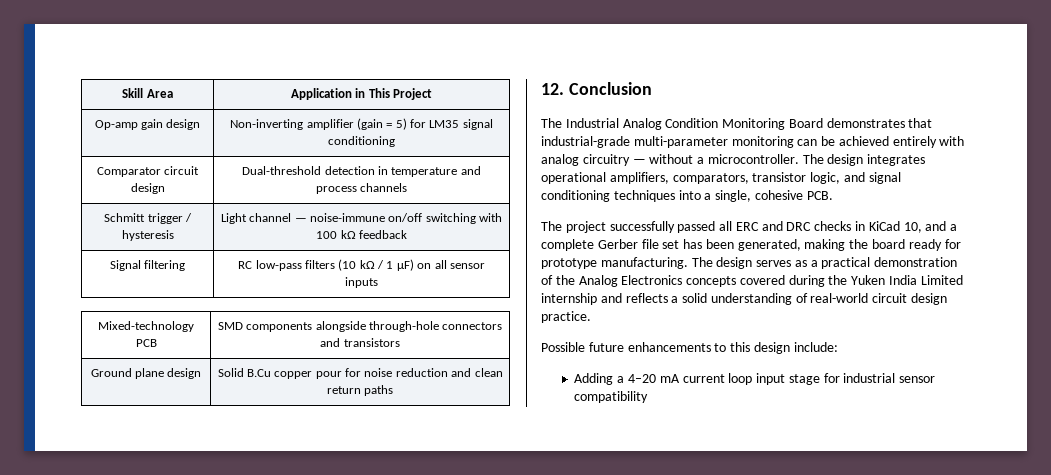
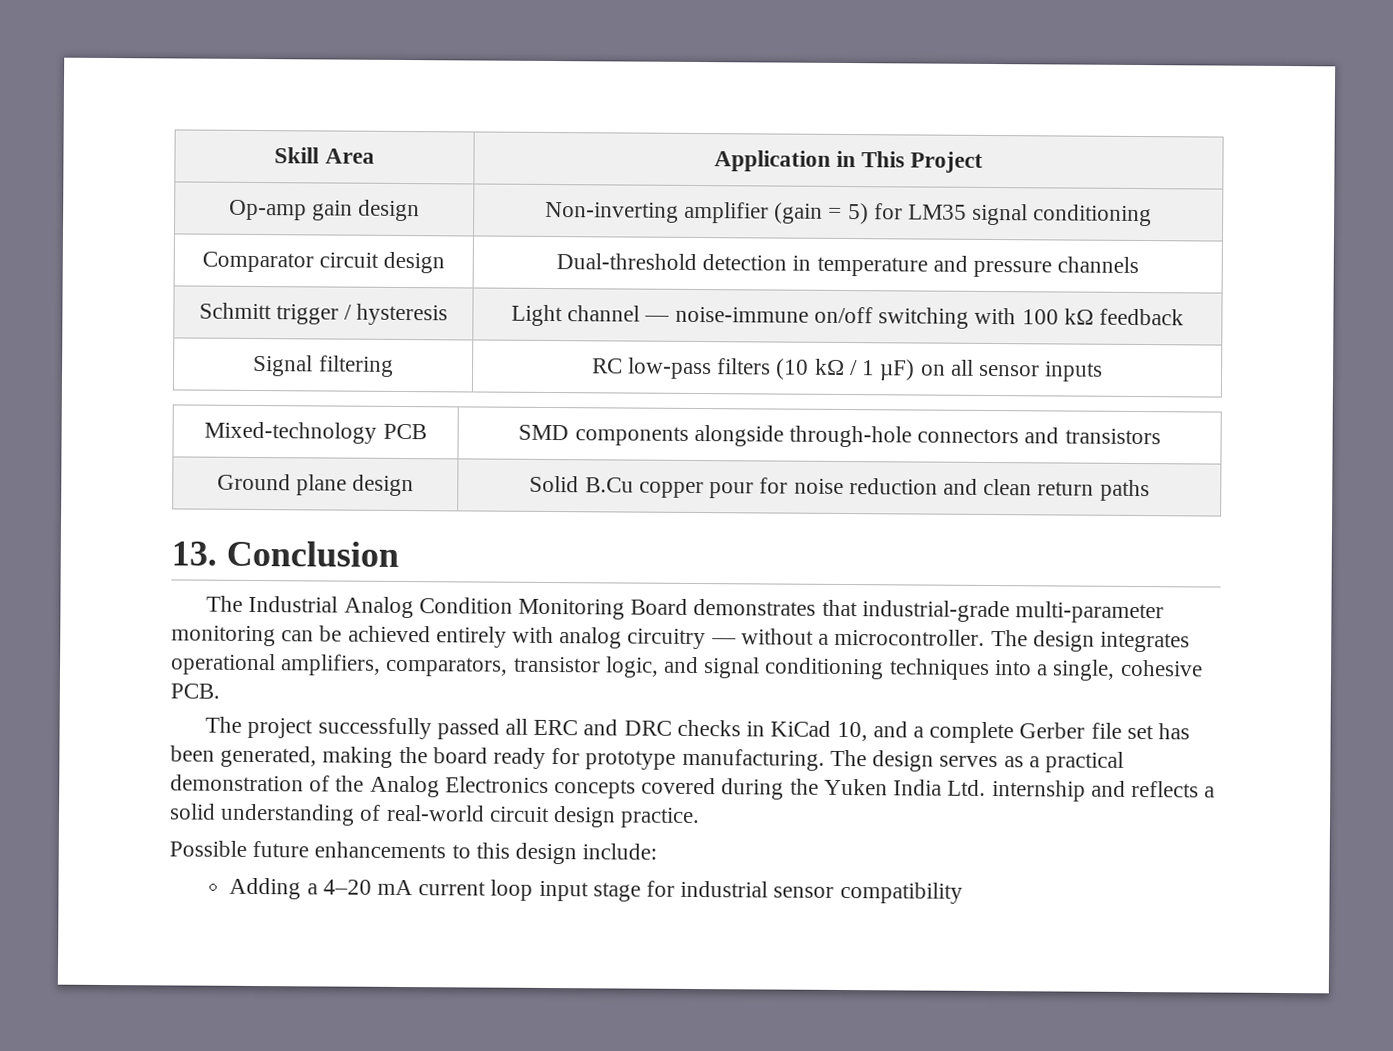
- Comparator circuit design | Dual-threshold detection in temperature and process channels
+ Comparator circuit design | Dual-threshold detection in temperature and pressure channels
- 12. Conclusion
+ 13. Conclusion
- The design serves as a practical demonstration of the Analog Electronics concepts covered during the Yuken India Limited internship and reflects a solid understanding of real-world circuit design practice.
+ The design serves as a practical demonstration of the Analog Electronics concepts covered during the Yuken India Ltd. internship and reflects a solid understanding of real-world circuit design practice.

